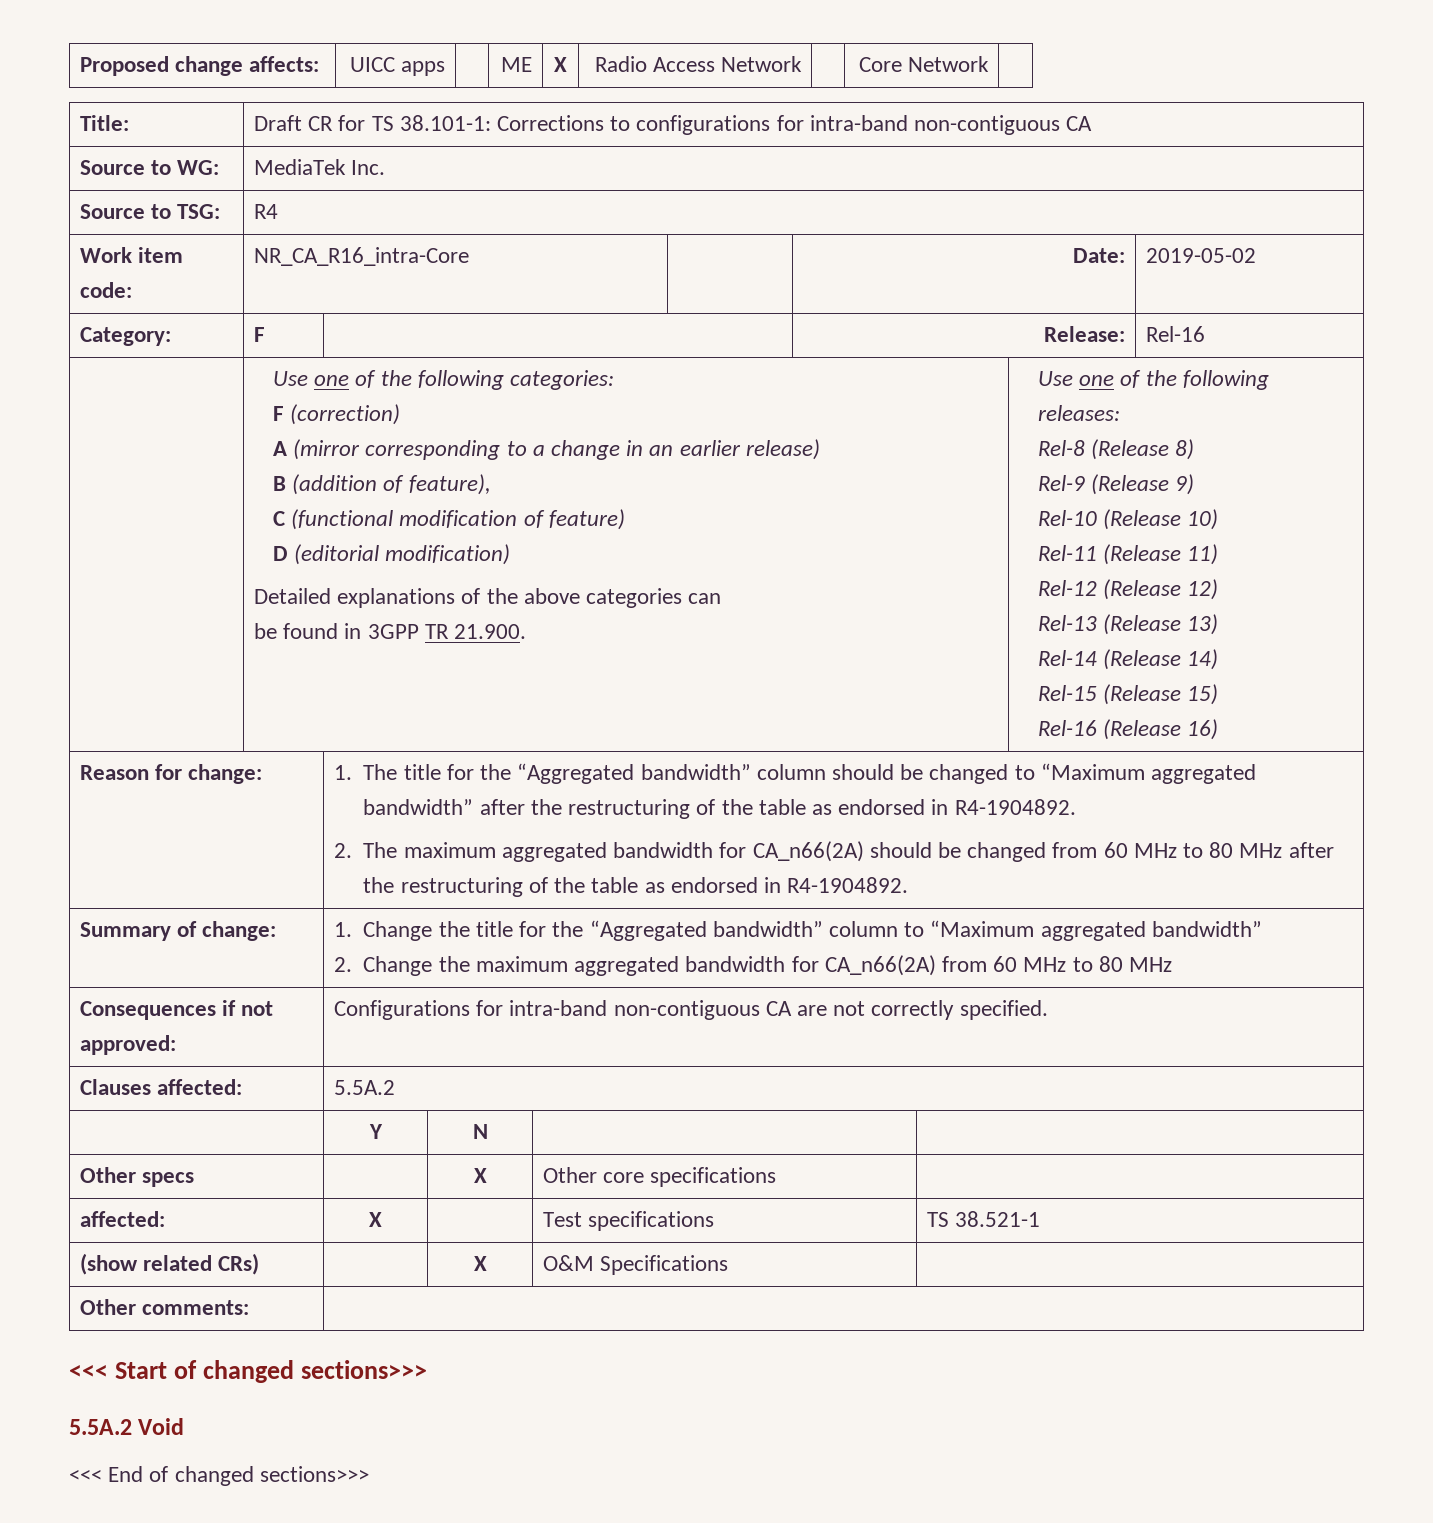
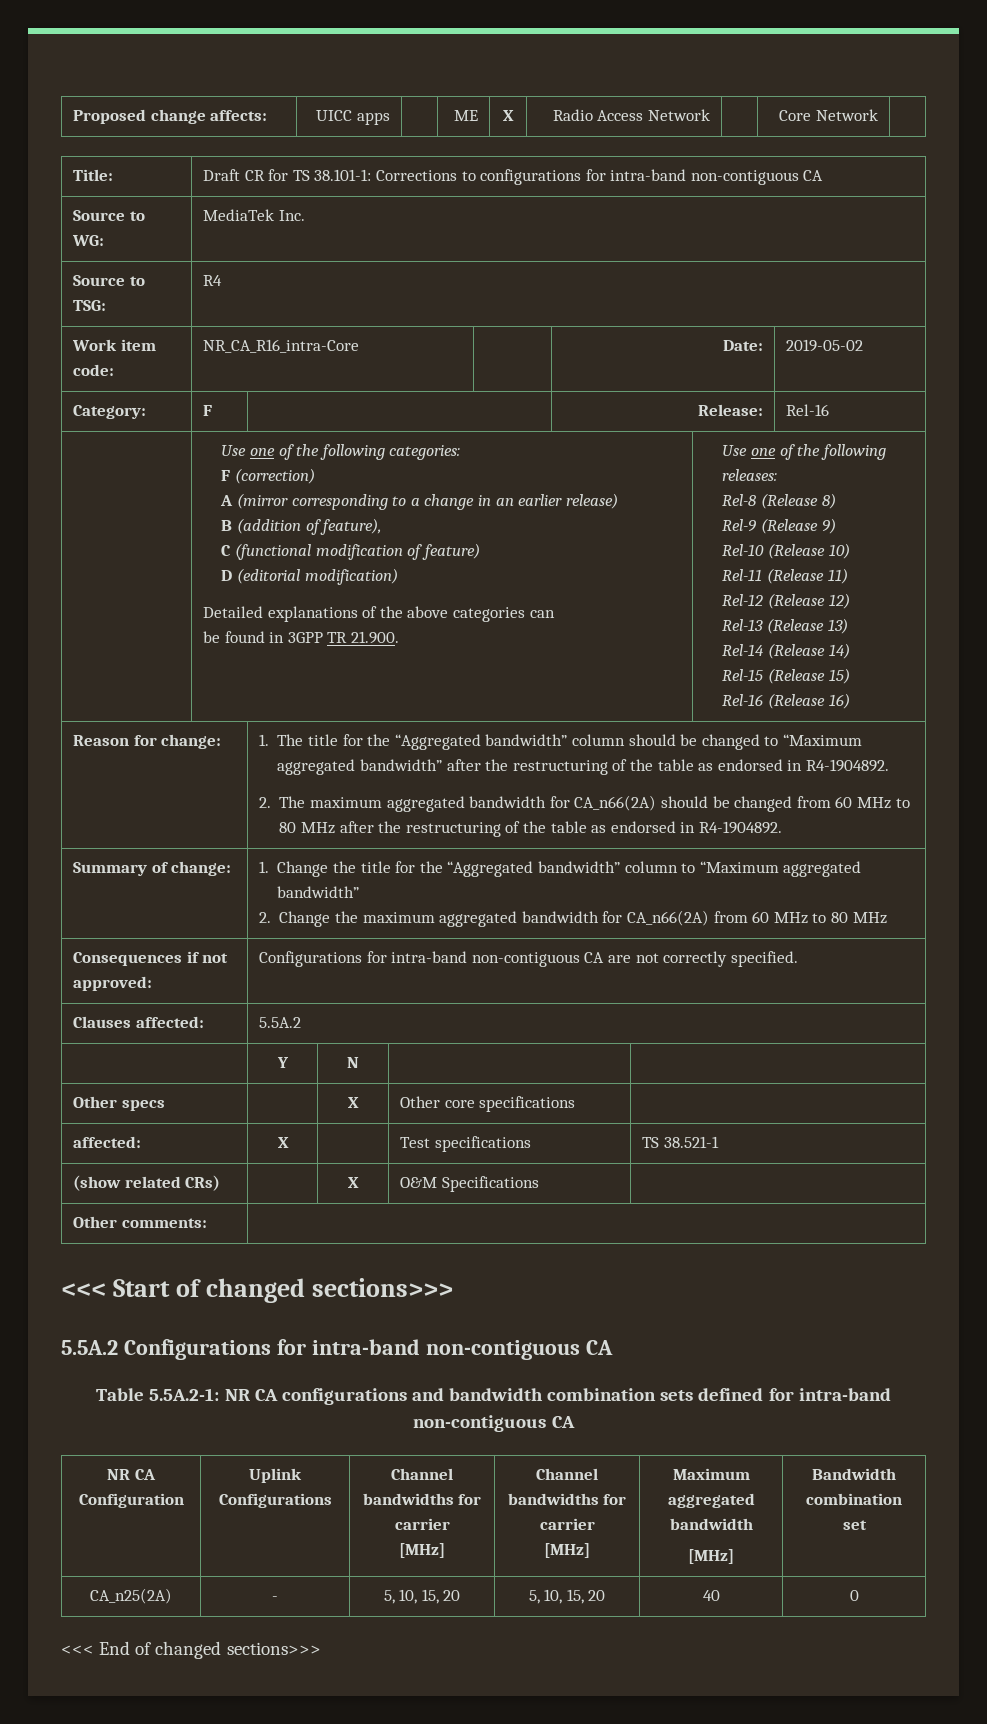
- 5.5A.2 Void
+ 5.5A.2 Configurations for intra-band non-contiguous CA
+ Table 5.5A.2-1: NR CA configurations and bandwidth combination sets defined for intra-band non-contiguous CA
+ NR CA Configuration | Uplink Configurations | Channel bandwidths for carrier
+ [MHz] | Channel bandwidths for carrier
+ [MHz] | Maximum aggregated bandwidth
+ [MHz] | Bandwidth combination set
+ CA_n25(2A) | - | 5, 10, 15, 20 | 5, 10, 15, 20 | 40 | 0

